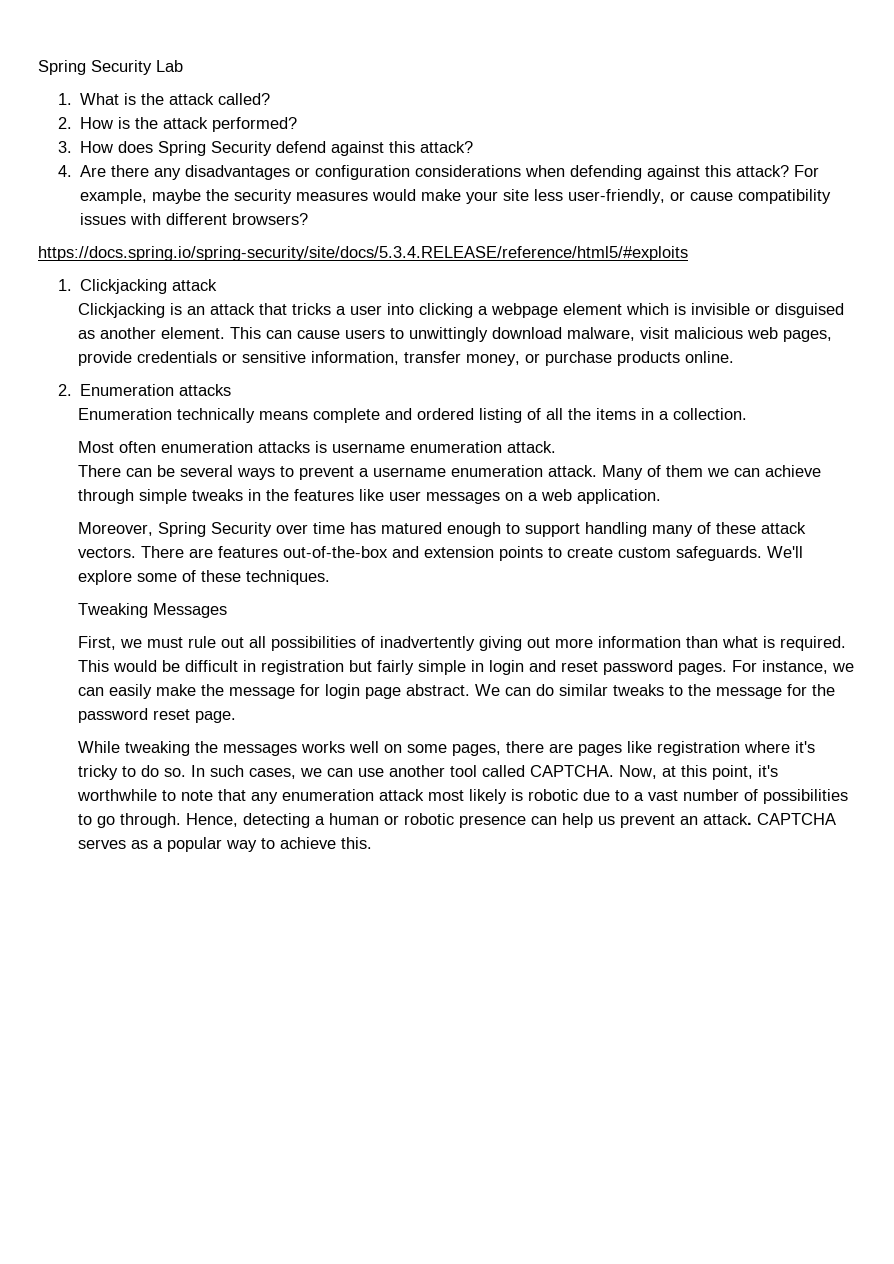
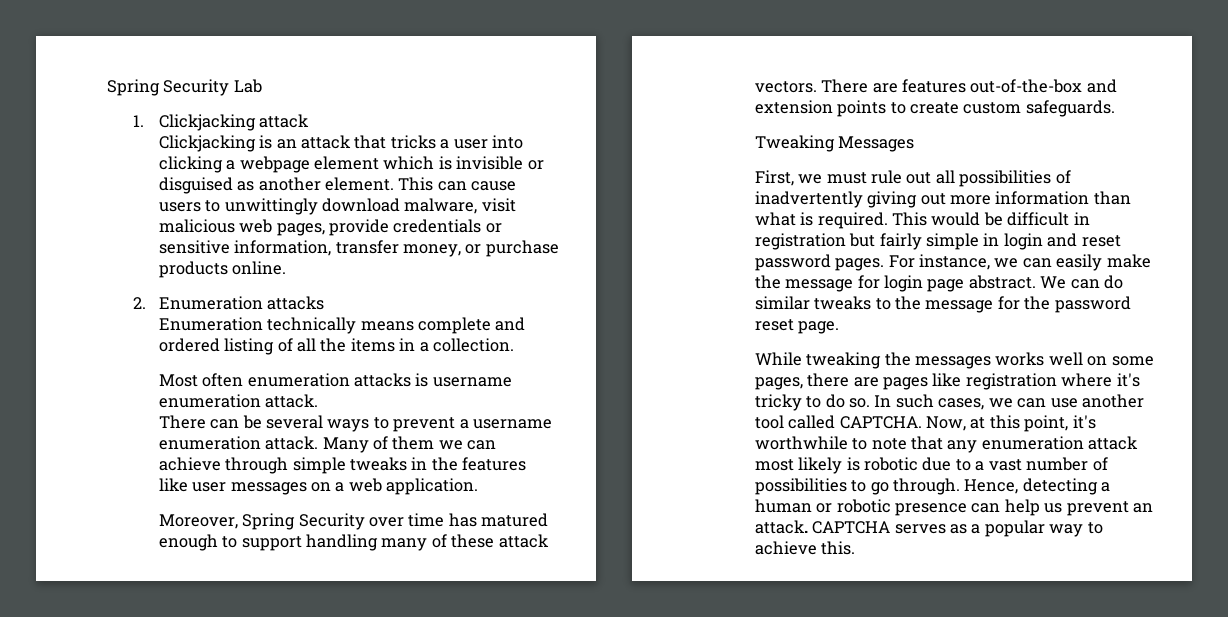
- 1. What is the attack called?
- 2. How is the attack performed?
- 3. How does Spring Security defend against this attack?
- 4. Are there any disadvantages or configuration considerations when defending against this attack? For example, maybe the security measures would make your site less user-friendly, or cause compatibility issues with different browsers?
- https://docs.spring.io/spring-security/site/docs/5.3.4.RELEASE/reference/html5/#exploits
- We'll explore some of these techniques.

